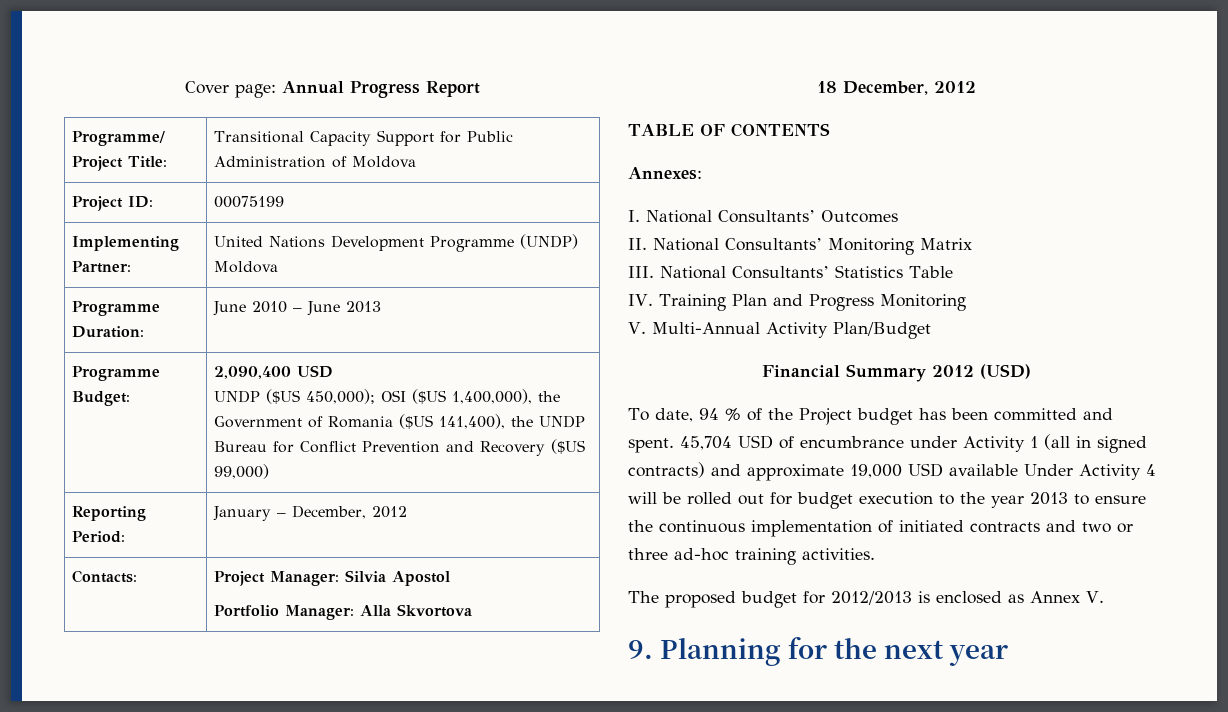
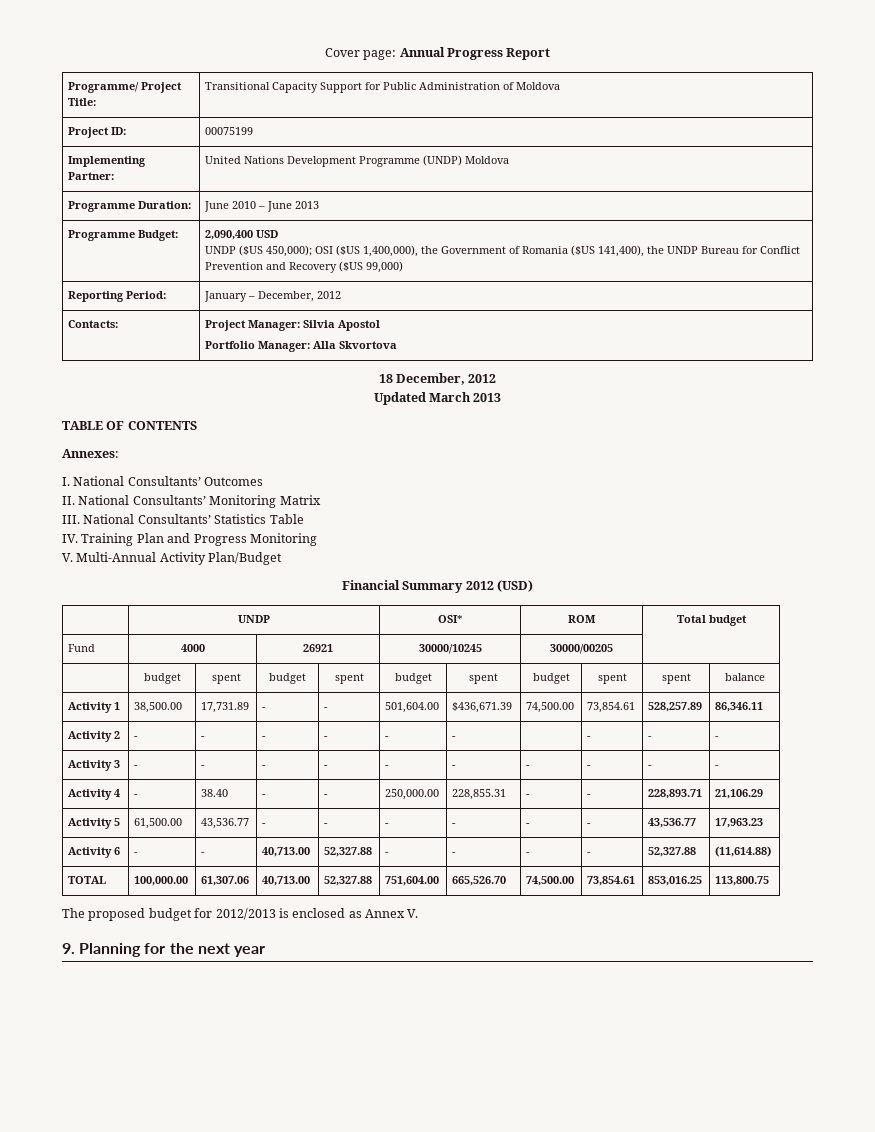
+ Updated March 2013
- To date, 94 % of the Project budget has been committed and spent. 45,704 USD of encumbrance under Activity 1 (all in signed contracts) and approximate 19,000 USD available Under Activity 4 will be rolled out for budget execution to the year 2013 to ensure the continuous implementation of initiated contracts and two or three ad-hoc training activities.
+ | UNDP | OSI* | ROM | Total budget
+ Fund | 4000 | 26921 | 30000/10245 | 30000/00205 |
+ | budget | spent | budget | spent | budget | spent | budget | spent | spent | balance
+ Activity 1 | 38,500.00 | 17,731.89 | - | - | 501,604.00 | $436,671.39 | 74,500.00 | 73,854.61 | 528,257.89 | 86,346.11
+ Activity 2 | - | - | - | - | - | - | | - | - | -
+ Activity 3 | - | - | - | - | - | - | - | - | - | -
+ Activity 4 | - | 38.40 | - | - | 250,000.00 | 228,855.31 | - | - | 228,893.71 | 21,106.29
+ Activity 5 | 61,500.00 | 43,536.77 | - | - | - | - | - | - | 43,536.77 | 17,963.23
+ Activity 6 | - | - | 40,713.00 | 52,327.88 | - | - | - | - | 52,327.88 | (11,614.88)
+ TOTAL | 100,000.00 | 61,307.06 | 40,713.00 | 52,327.88 | 751,604.00 | 665,526.70 | 74,500.00 | 73,854.61 | 853,016.25 | 113,800.75

